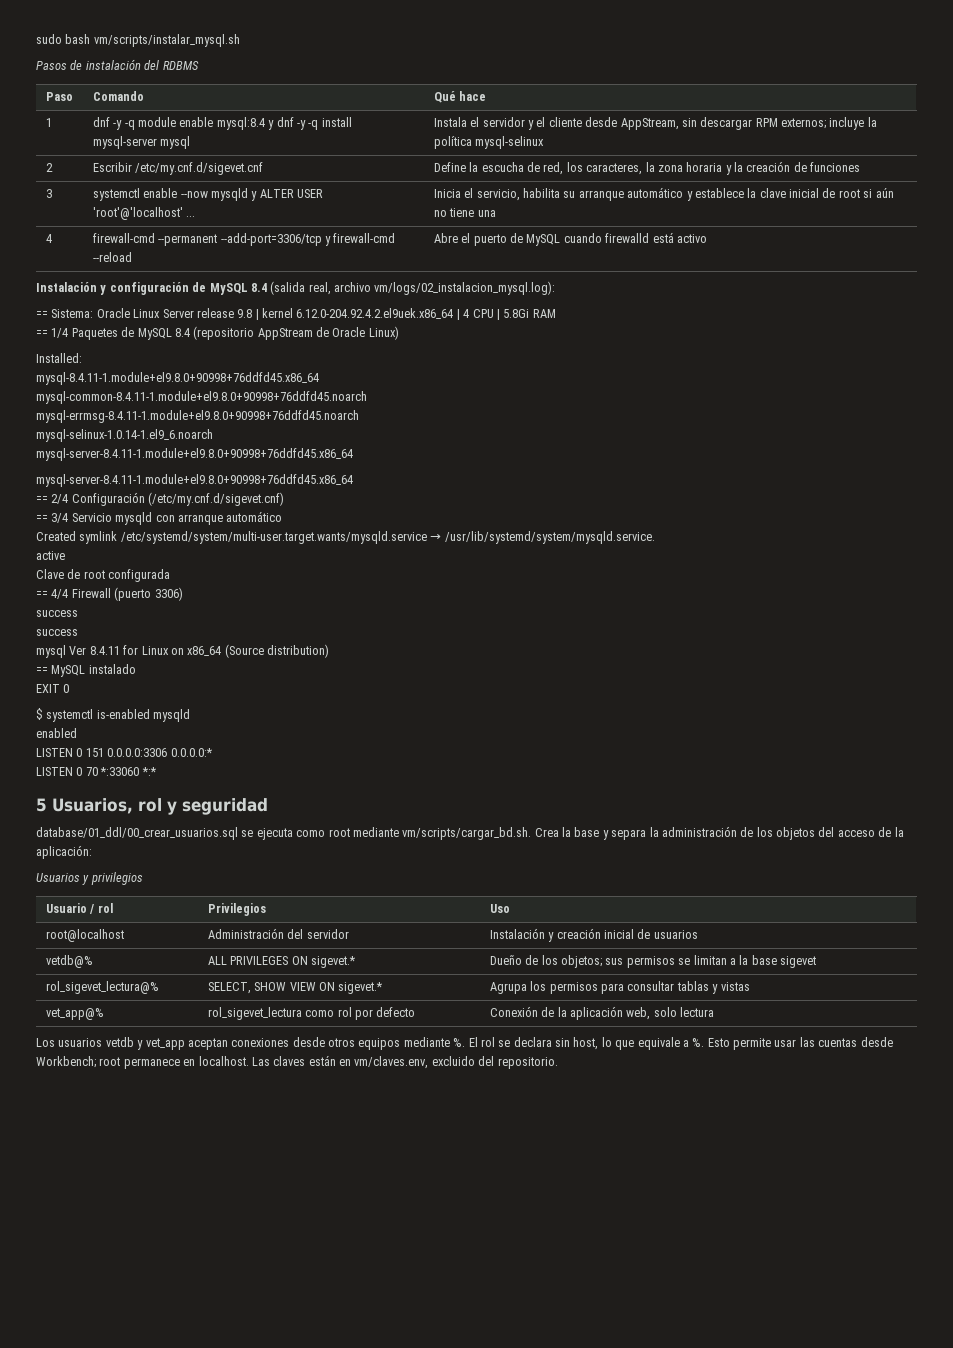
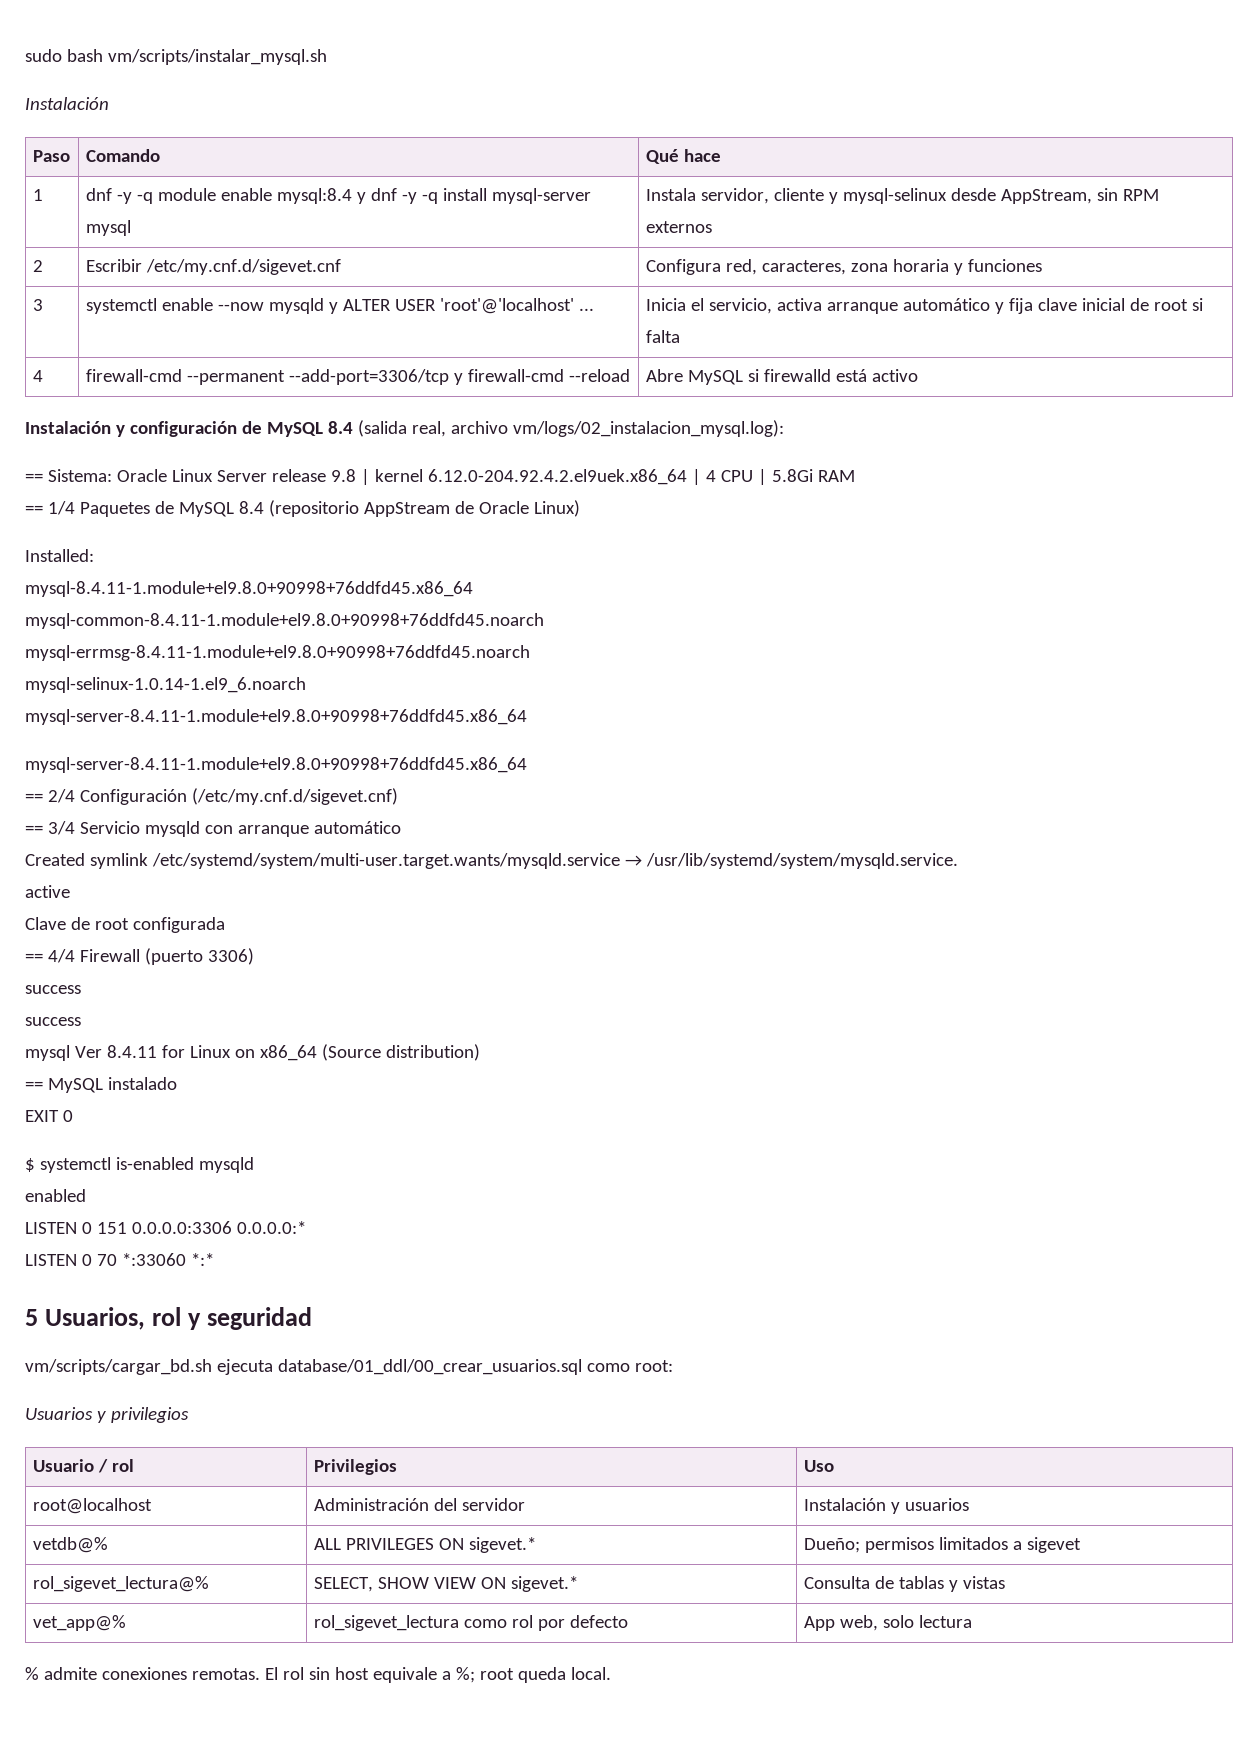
  sudo bash vm/scripts/instalar_mysql.sh
- Pasos de instalación del RDBMS
+ Instalación
- 1 | dnf -y -q module enable mysql:8.4 y dnf -y -q install mysql-server mysql | Instala el servidor y el cliente desde AppStream, sin descargar RPM externos; incluye la política mysql-selinux
- 2 | Escribir /etc/my.cnf.d/sigevet.cnf | Define la escucha de red, los caracteres, la zona horaria y la creación de funciones
+ 1 | dnf -y -q module enable mysql:8.4 y dnf -y -q install mysql-server mysql | Instala servidor, cliente y mysql-selinux desde AppStream, sin RPM externos
+ 2 | Escribir /etc/my.cnf.d/sigevet.cnf | Configura red, caracteres, zona horaria y funciones
- 3 | systemctl enable --now mysqld y ALTER USER 'root'@'localhost' ... | Inicia el servicio, habilita su arranque automático y establece la clave inicial de root si aún no tiene una
+ 3 | systemctl enable --now mysqld y ALTER USER 'root'@'localhost' ... | Inicia el servicio, activa arranque automático y fija clave inicial de root si falta
- 4 | firewall-cmd --permanent --add-port=3306/tcp y firewall-cmd --reload | Abre el puerto de MySQL cuando firewalld está activo
+ 4 | firewall-cmd --permanent --add-port=3306/tcp y firewall-cmd --reload | Abre MySQL si firewalld está activo
- database/01_ddl/00_crear_usuarios.sql se ejecuta como root mediante vm/scripts/cargar_bd.sh. Crea la base y separa la administración de los objetos del acceso de la aplicación:
+ vm/scripts/cargar_bd.sh ejecuta database/01_ddl/00_crear_usuarios.sql como root:
- root@localhost | Administración del servidor | Instalación y creación inicial de usuarios
+ root@localhost | Administración del servidor | Instalación y usuarios
- vetdb@% | ALL PRIVILEGES ON sigevet.* | Dueño de los objetos; sus permisos se limitan a la base sigevet
+ vetdb@% | ALL PRIVILEGES ON sigevet.* | Dueño; permisos limitados a sigevet
- rol_sigevet_lectura@% | SELECT, SHOW VIEW ON sigevet.* | Agrupa los permisos para consultar tablas y vistas
+ rol_sigevet_lectura@% | SELECT, SHOW VIEW ON sigevet.* | Consulta de tablas y vistas
- vet_app@% | rol_sigevet_lectura como rol por defecto | Conexión de la aplicación web, solo lectura
+ vet_app@% | rol_sigevet_lectura como rol por defecto | App web, solo lectura
- Los usuarios vetdb y vet_app aceptan conexiones desde otros equipos mediante %. El rol se declara sin host, lo que equivale a %. Esto permite usar las cuentas desde Workbench; root permanece en localhost. Las claves están en vm/claves.env, excluido del repositorio.
+ % admite conexiones remotas. El rol sin host equivale a %; root queda local.

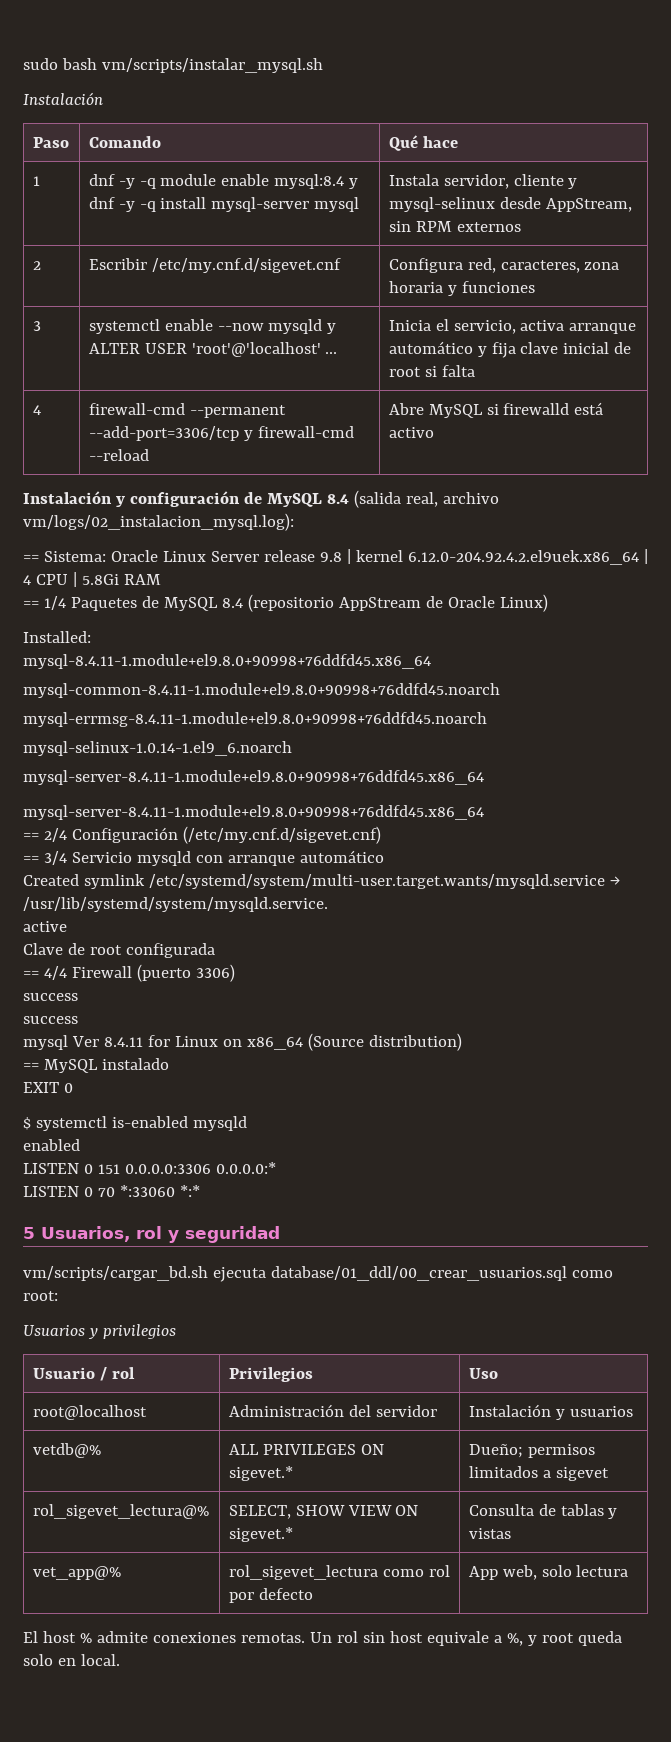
- % admite conexiones remotas.
+ El host % admite conexiones remotas.
- El rol sin host equivale a %; root queda local.
+ Un rol sin host equivale a %, y root queda solo en local.

